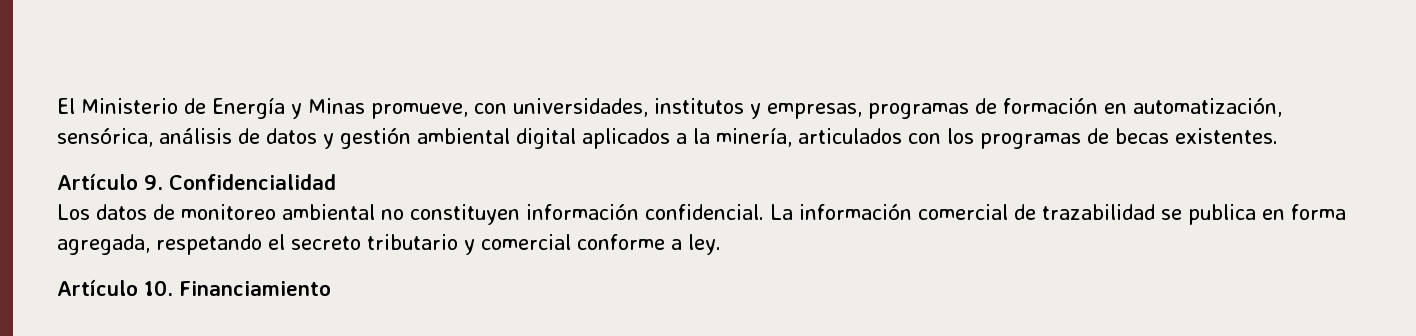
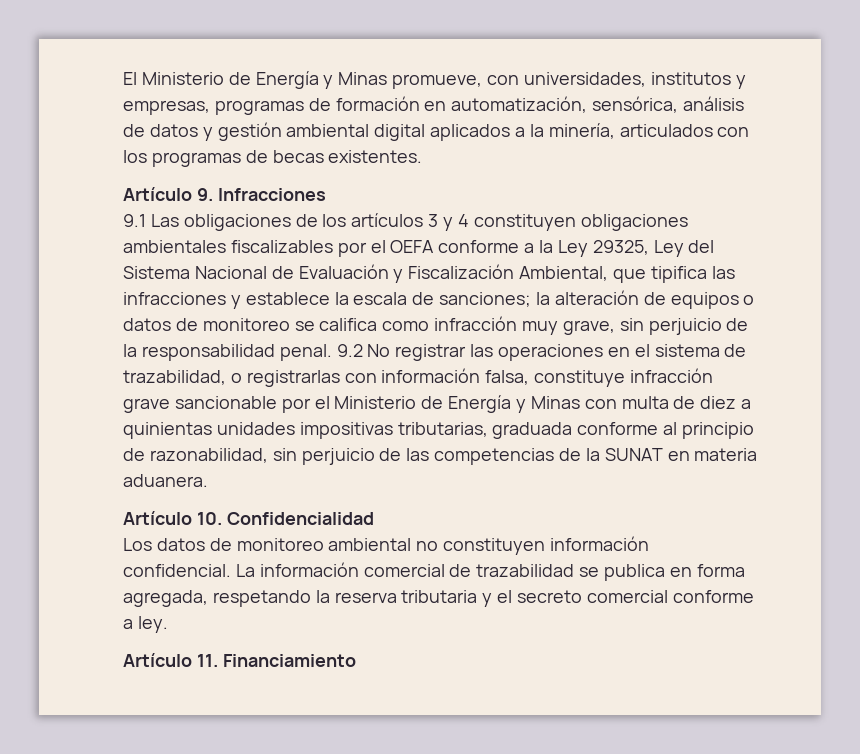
- Artículo 9. Confidencialidad
+ Artículo 9. Infracciones
+ 9.1 Las obligaciones de los artículos 3 y 4 constituyen obligaciones ambientales fiscalizables por el OEFA conforme a la Ley 29325, Ley del Sistema Nacional de Evaluación y Fiscalización Ambiental, que tipifica las infracciones y establece la escala de sanciones; la alteración de equipos o datos de monitoreo se califica como infracción muy grave, sin perjuicio de la responsabilidad penal. 9.2 No registrar las operaciones en el sistema de trazabilidad, o registrarlas con información falsa, constituye infracción grave sancionable por el Ministerio de Energía y Minas con multa de diez a quinientas unidades impositivas tributarias, graduada conforme al principio de razonabilidad, sin perjuicio de las competencias de la SUNAT en materia aduanera.
+ Artículo 10. Confidencialidad
- La información comercial de trazabilidad se publica en forma agregada, respetando el secreto tributario y comercial conforme a ley.
+ La información comercial de trazabilidad se publica en forma agregada, respetando la reserva tributaria y el secreto comercial conforme a ley.
- Artículo 10. Financiamiento
+ Artículo 11. Financiamiento

